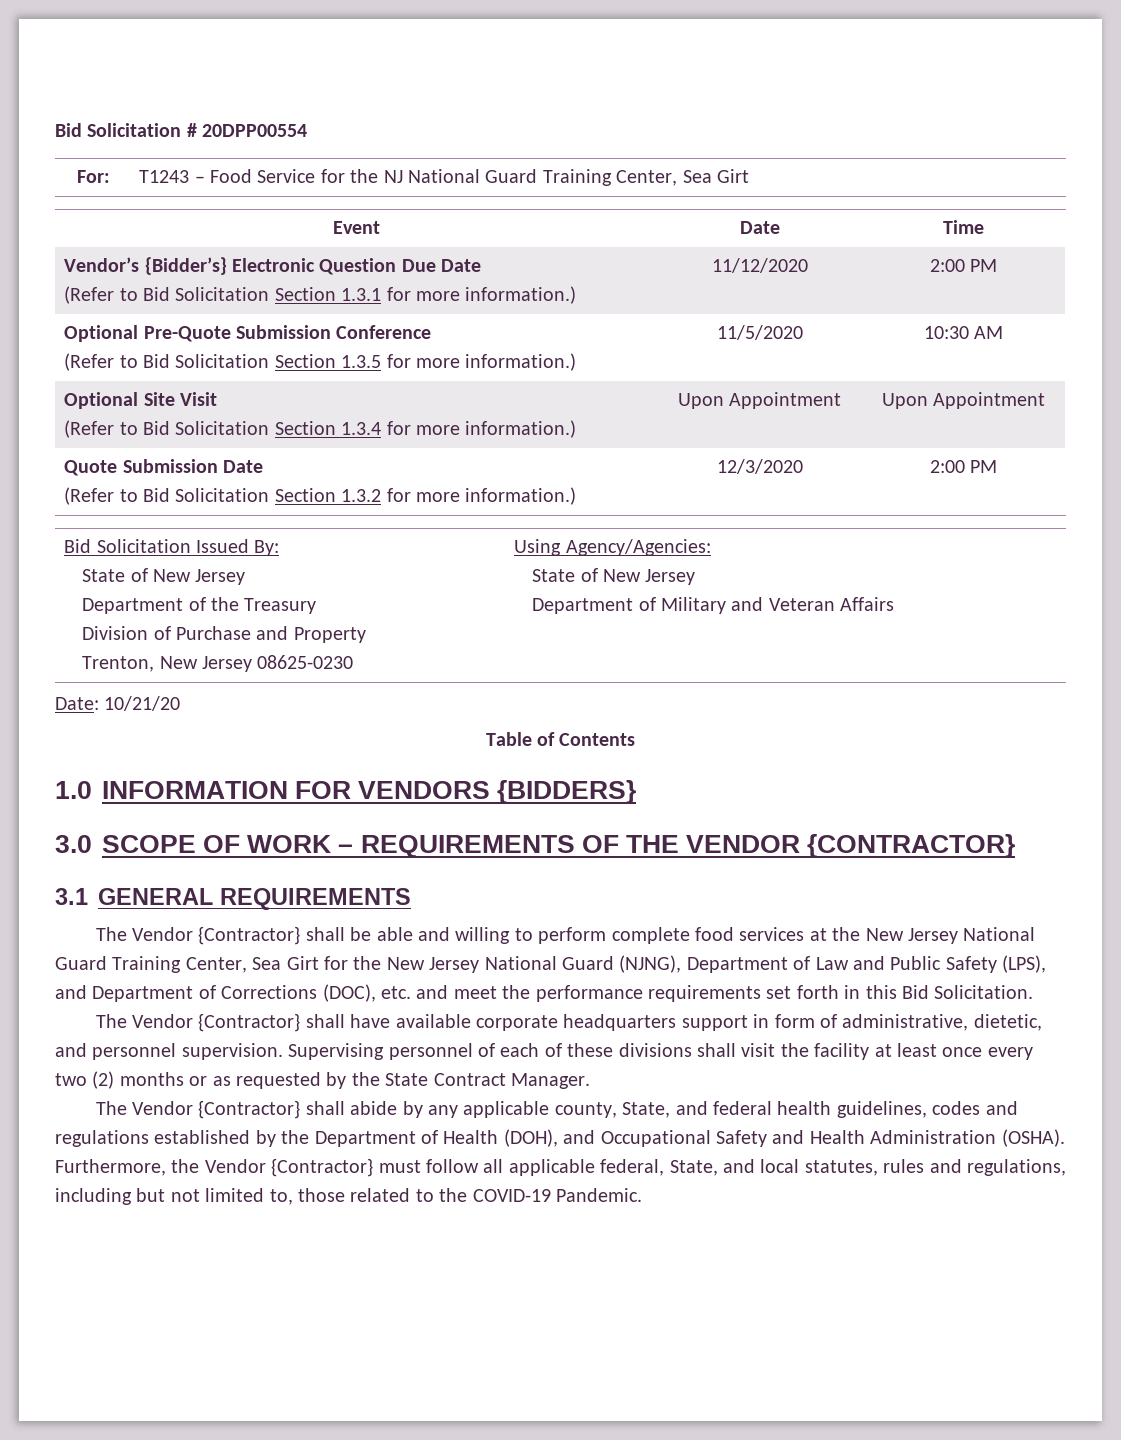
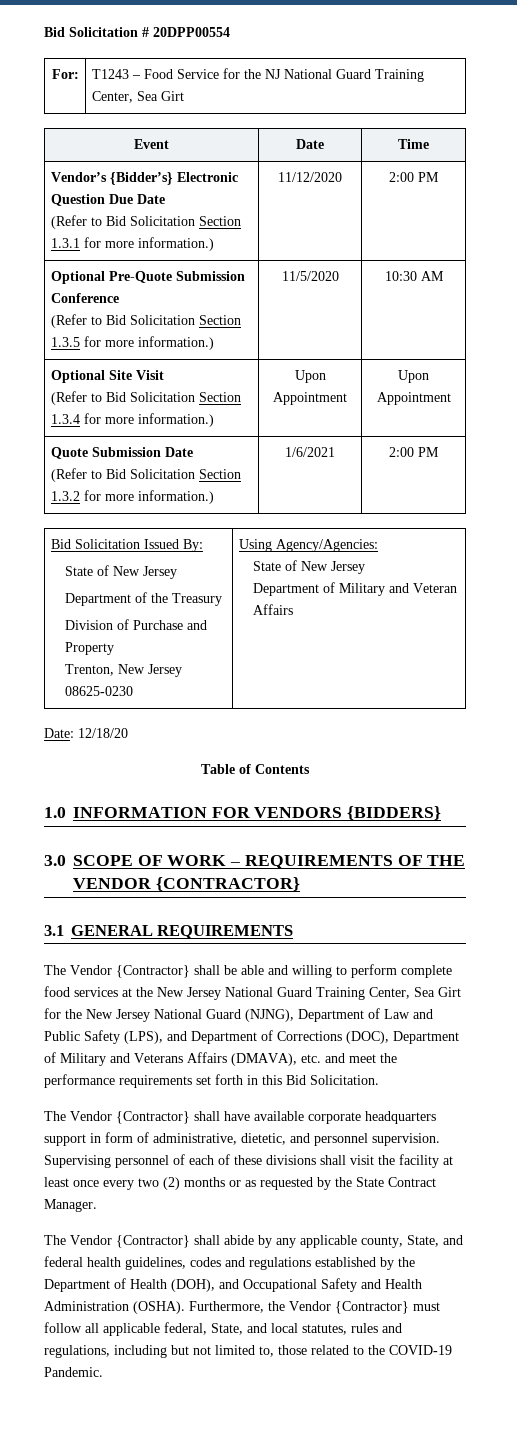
  Quote Submission Date
- (Refer to Bid Solicitation Section 1.3.2 for more information.) | 12/3/2020 | 2:00 PM
+ (Refer to Bid Solicitation Section 1.3.2 for more information.) | 1/6/2021 | 2:00 PM
- Date: 10/21/20
+ Date: 12/18/20
- The Vendor {Contractor} shall be able and willing to perform complete food services at the New Jersey National Guard Training Center, Sea Girt for the New Jersey National Guard (NJNG), Department of Law and Public Safety (LPS), and Department of Corrections (DOC), etc. and meet the performance requirements set forth in this Bid Solicitation.
+ The Vendor {Contractor} shall be able and willing to perform complete food services at the New Jersey National Guard Training Center, Sea Girt for the New Jersey National Guard (NJNG), Department of Law and Public Safety (LPS), and Department of Corrections (DOC), Department of Military and Veterans Affairs (DMAVA), etc. and meet the performance requirements set forth in this Bid Solicitation.

